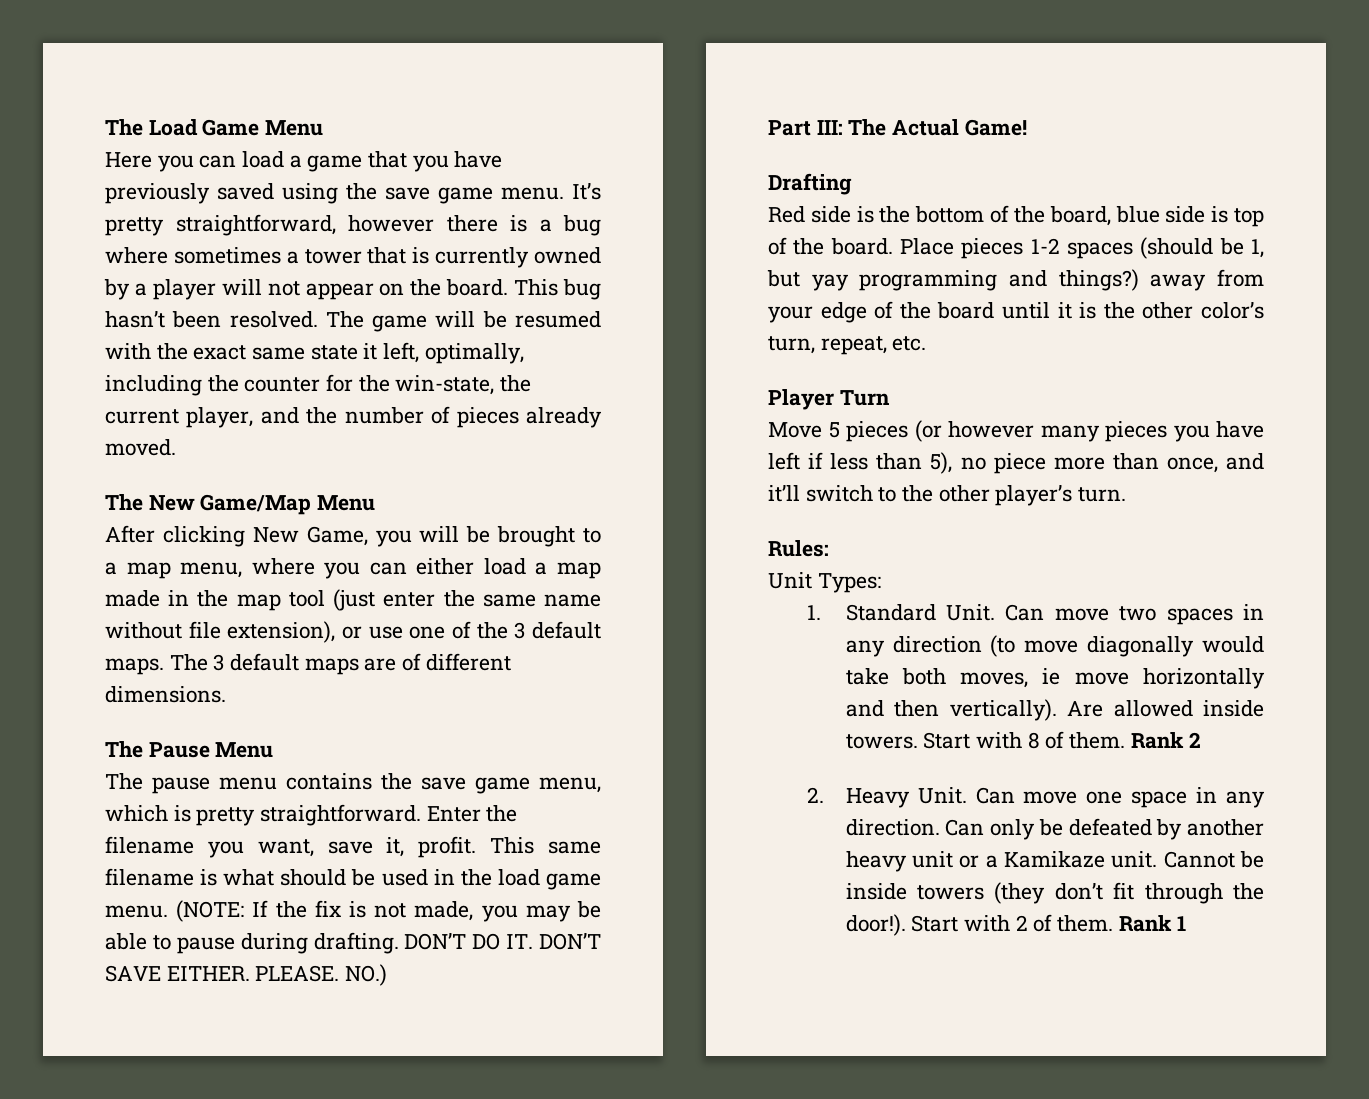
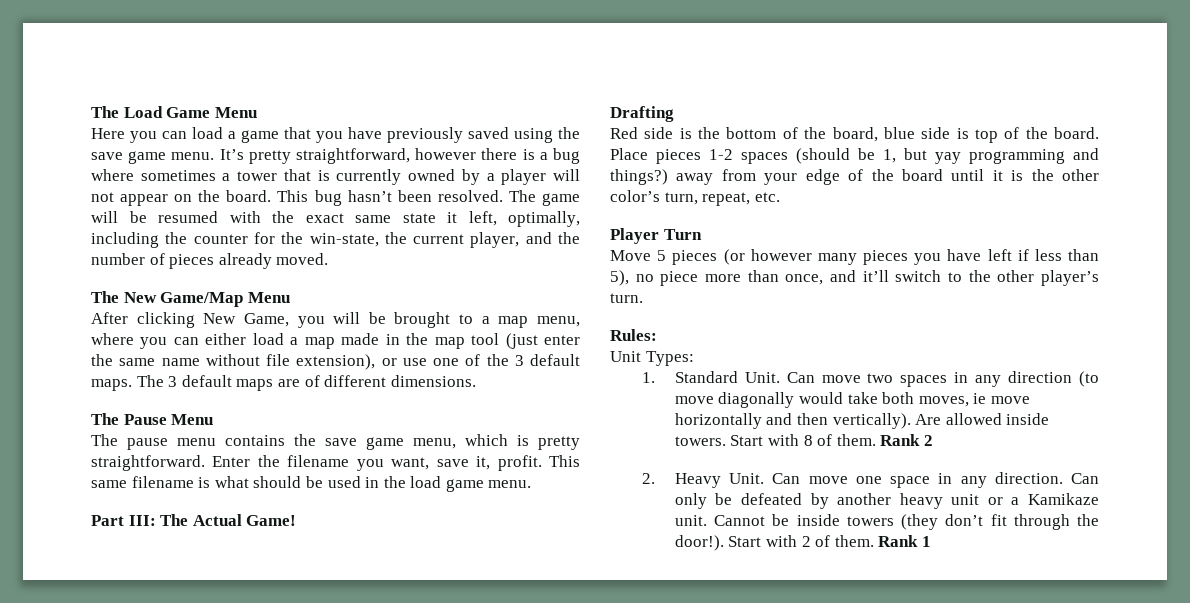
- (NOTE: If the fix is not made, you may be able to pause during drafting. DON’T DO IT. DON’T SAVE EITHER. PLEASE. NO.)

